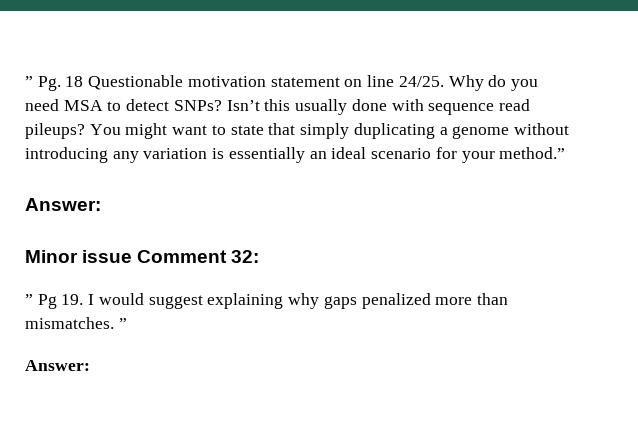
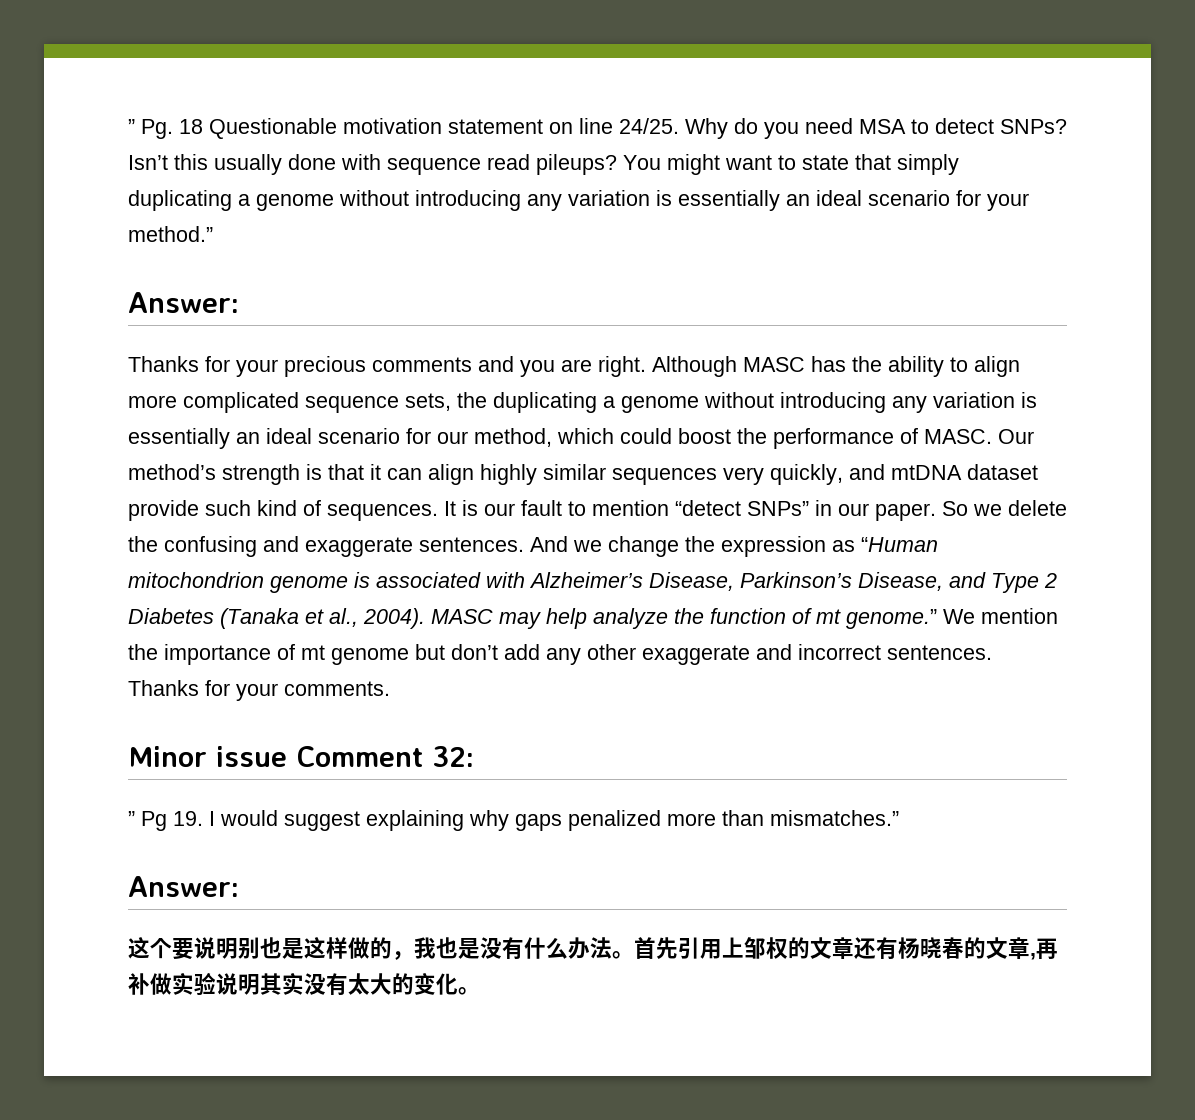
+ Thanks for your precious comments and you are right. Although MASC has the ability to align more complicated sequence sets, the duplicating a genome without introducing any variation is essentially an ideal scenario for our method, which could boost the performance of MASC. Our method’s strength is that it can align highly similar sequences very quickly, and mtDNA dataset provide such kind of sequences. It is our fault to mention “detect SNPs” in our paper. So we delete the confusing and exaggerate sentences. And we change the expression as “Human mitochondrion genome is associated with Alzheimer’s Disease, Parkinson’s Disease, and Type 2 Diabetes (Tanaka et al., 2004). MASC may help analyze the function of mt genome.” We mention the importance of mt genome but don’t add any other exaggerate and incorrect sentences. Thanks for your comments.
- ” Pg 19. I would suggest explaining why gaps penalized more than mismatches. ”
+ ” Pg 19. I would suggest explaining why gaps penalized more than mismatches.”
  Answer:
+ 这个要说明别也是这样做的，我也是没有什么办法。首先引用上邹权的文章还有杨晓春的文章,再补做实验说明其实没有太大的变化。

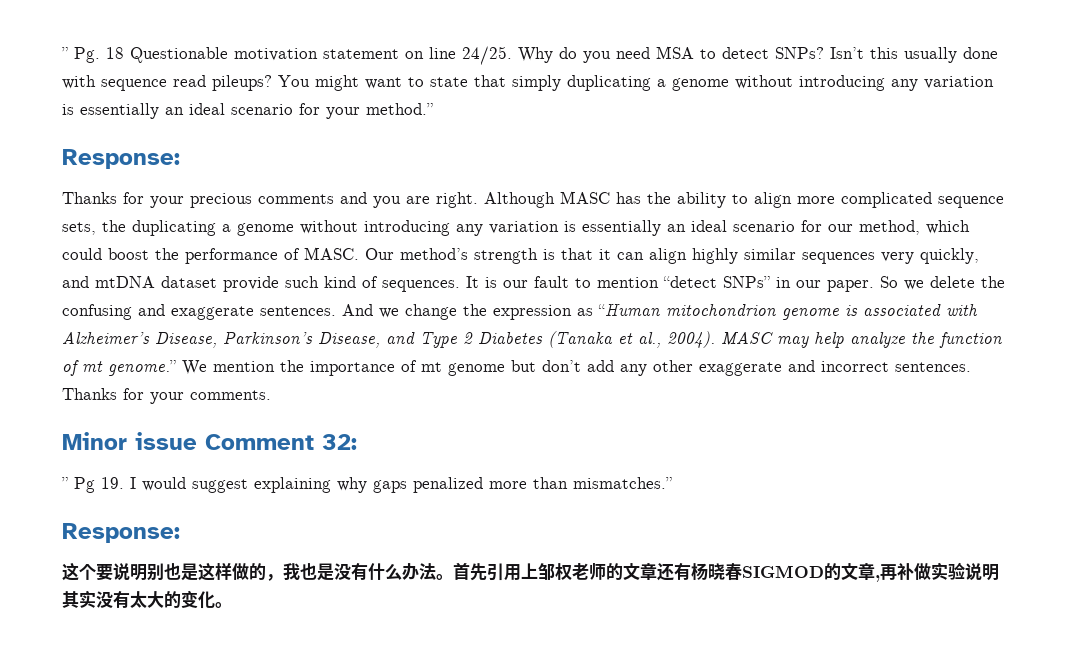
  You might want to state that simply duplicating a genome without introducing any variation is essentially an ideal scenario for your method.”
- Answer:
+ Response:
  ” Pg 19. I would suggest explaining why gaps penalized more than mismatches.”
- Answer:
+ Response:
- 首先引用上邹权的文章还有杨晓春的文章,再补做实验说明其实没有太大的变化。
+ 首先引用上邹权老师的文章还有杨晓春SIGMOD的文章,再补做实验说明其实没有太大的变化。

